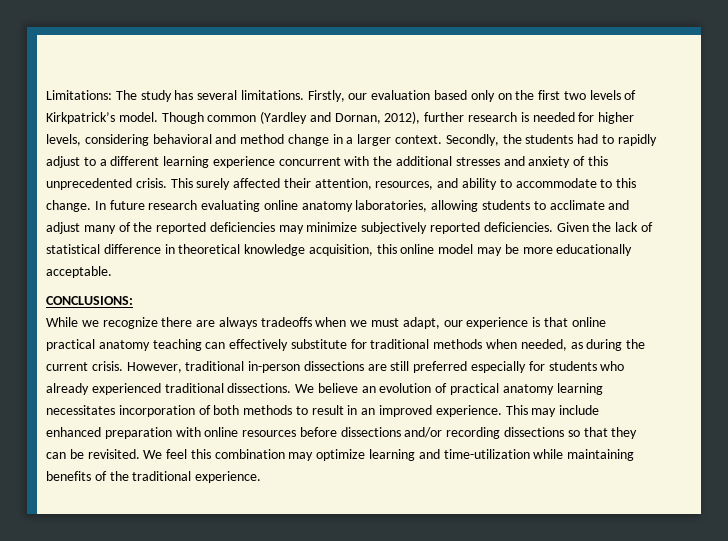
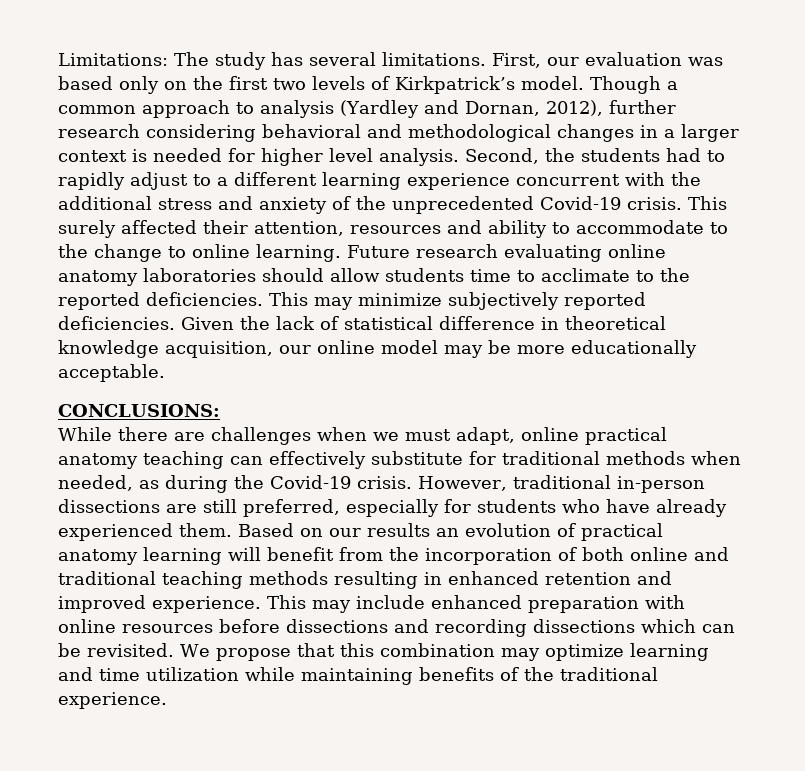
- Firstly, our evaluation based only on the first two levels of Kirkpatrick’s model.
+ First, our evaluation was based only on the first two levels of Kirkpatrick’s model.
- Though common (Yardley and Dornan, 2012), further research is needed for higher levels, considering behavioral and method change in a larger context. Secondly, the students had to rapidly adjust to a different learning experience concurrent with the additional stresses and anxiety of this unprecedented crisis.
+ Though a common approach to analysis (Yardley and Dornan, 2012), further research considering behavioral and methodological changes in a larger context is needed for higher level analysis. Second, the students had to rapidly adjust to a different learning experience concurrent with the additional stress and anxiety of the unprecedented Covid-19 crisis.
- This surely affected their attention, resources, and ability to accommodate to this change. In future research evaluating online anatomy laboratories, allowing students to acclimate and adjust many of the reported deficiencies may minimize subjectively reported deficiencies.
+ This surely affected their attention, resources and ability to accommodate to the change to online learning. Future research evaluating online anatomy laboratories should allow students time to acclimate to the reported deficiencies. This may minimize subjectively reported deficiencies.
- Given the lack of statistical difference in theoretical knowledge acquisition, this online model may be more educationally acceptable.
+ Given the lack of statistical difference in theoretical knowledge acquisition, our online model may be more educationally acceptable.
- While we recognize there are always tradeoffs when we must adapt, our experience is that online practical anatomy teaching can effectively substitute for traditional methods when needed, as during the current crisis.
+ While there are challenges when we must adapt, online practical anatomy teaching can effectively substitute for traditional methods when needed, as during the Covid-19 crisis.
- However, traditional in-person dissections are still preferred especially for students who already experienced traditional dissections. We believe an evolution of practical anatomy learning necessitates incorporation of both methods to result in an improved experience.
+ However, traditional in-person dissections are still preferred, especially for students who have already experienced them. Based on our results an evolution of practical anatomy learning will benefit from the incorporation of both online and traditional teaching methods resulting in enhanced retention and improved experience.
- This may include enhanced preparation with online resources before dissections and/or recording dissections so that they can be revisited.
+ This may include enhanced preparation with online resources before dissections and recording dissections which can be revisited.
- We feel this combination may optimize learning and time-utilization while maintaining benefits of the traditional experience.
+ We propose that this combination may optimize learning and time utilization while maintaining benefits of the traditional experience.

